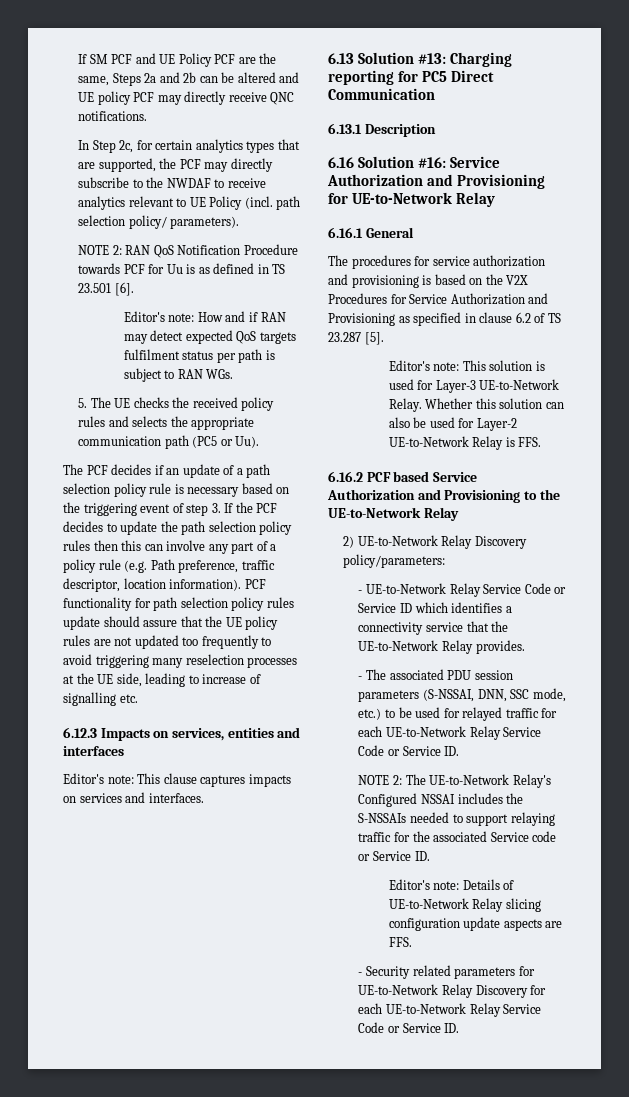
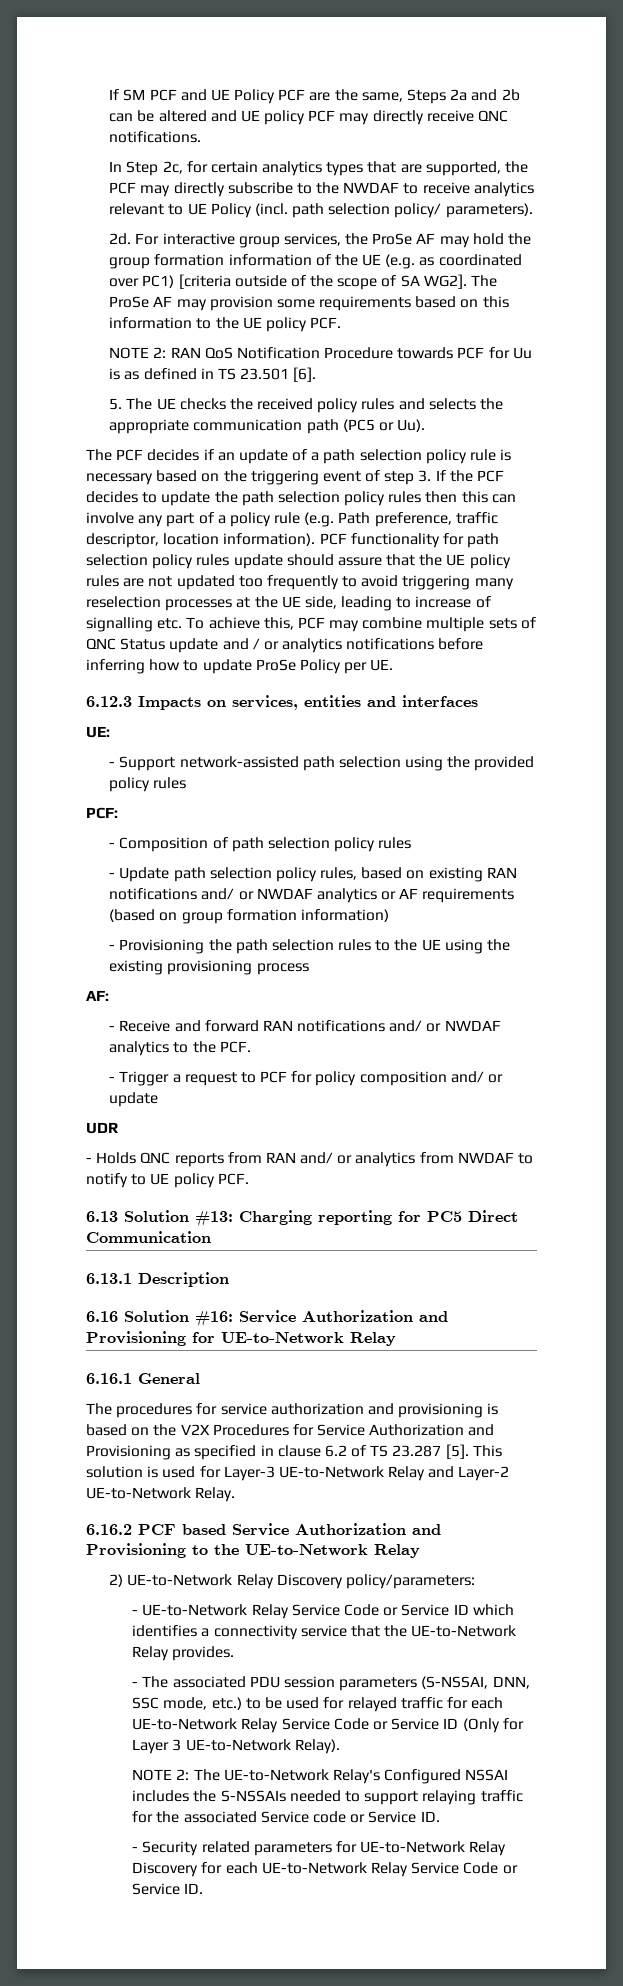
+ 2d. For interactive group services, the ProSe AF may hold the group formation information of the UE (e.g. as coordinated over PC1) [criteria outside of the scope of SA WG2]. The ProSe AF may provision some requirements based on this information to the UE policy PCF.
- Editor's note: How and if RAN may detect expected QoS targets fulfilment status per path is subject to RAN WGs.
- PCF functionality for path selection policy rules update should assure that the UE policy rules are not updated too frequently to avoid triggering many reselection processes at the UE side, leading to increase of signalling etc.
+ PCF functionality for path selection policy rules update should assure that the UE policy rules are not updated too frequently to avoid triggering many reselection processes at the UE side, leading to increase of signalling etc. To achieve this, PCF may combine multiple sets of QNC Status update and / or analytics notifications before inferring how to update ProSe Policy per UE.
- Editor's note: This clause captures impacts on services and interfaces.
+ UE:
+ - Support network-assisted path selection using the provided policy rules
+ PCF:
+ - Composition of path selection policy rules
+ - Update path selection policy rules, based on existing RAN notifications and/ or NWDAF analytics or AF requirements (based on group formation information)
+ - Provisioning the path selection rules to the UE using the existing provisioning process
+ AF:
+ - Receive and forward RAN notifications and/ or NWDAF analytics to the PCF.
+ - Trigger a request to PCF for policy composition and/ or update
+ UDR
+ - Holds QNC reports from RAN and/ or analytics from NWDAF to notify to UE policy PCF.
- The procedures for service authorization and provisioning is based on the V2X Procedures for Service Authorization and Provisioning as specified in clause 6.2 of TS 23.287 [5].
- Editor's note: This solution is used for Layer-3 UE-to-Network Relay. Whether this solution can also be used for Layer-2 UE-to-Network Relay is FFS.
+ The procedures for service authorization and provisioning is based on the V2X Procedures for Service Authorization and Provisioning as specified in clause 6.2 of TS 23.287 [5]. This solution is used for Layer-3 UE-to-Network Relay and Layer-2 UE-to-Network Relay.
- - The associated PDU session parameters (S-NSSAI, DNN, SSC mode, etc.) to be used for relayed traffic for each UE-to-Network Relay Service Code or Service ID.
+ - The associated PDU session parameters (S-NSSAI, DNN, SSC mode, etc.) to be used for relayed traffic for each UE-to-Network Relay Service Code or Service ID (Only for Layer 3 UE-to-Network Relay).
- Editor's note: Details of UE-to-Network Relay slicing configuration update aspects are FFS.

